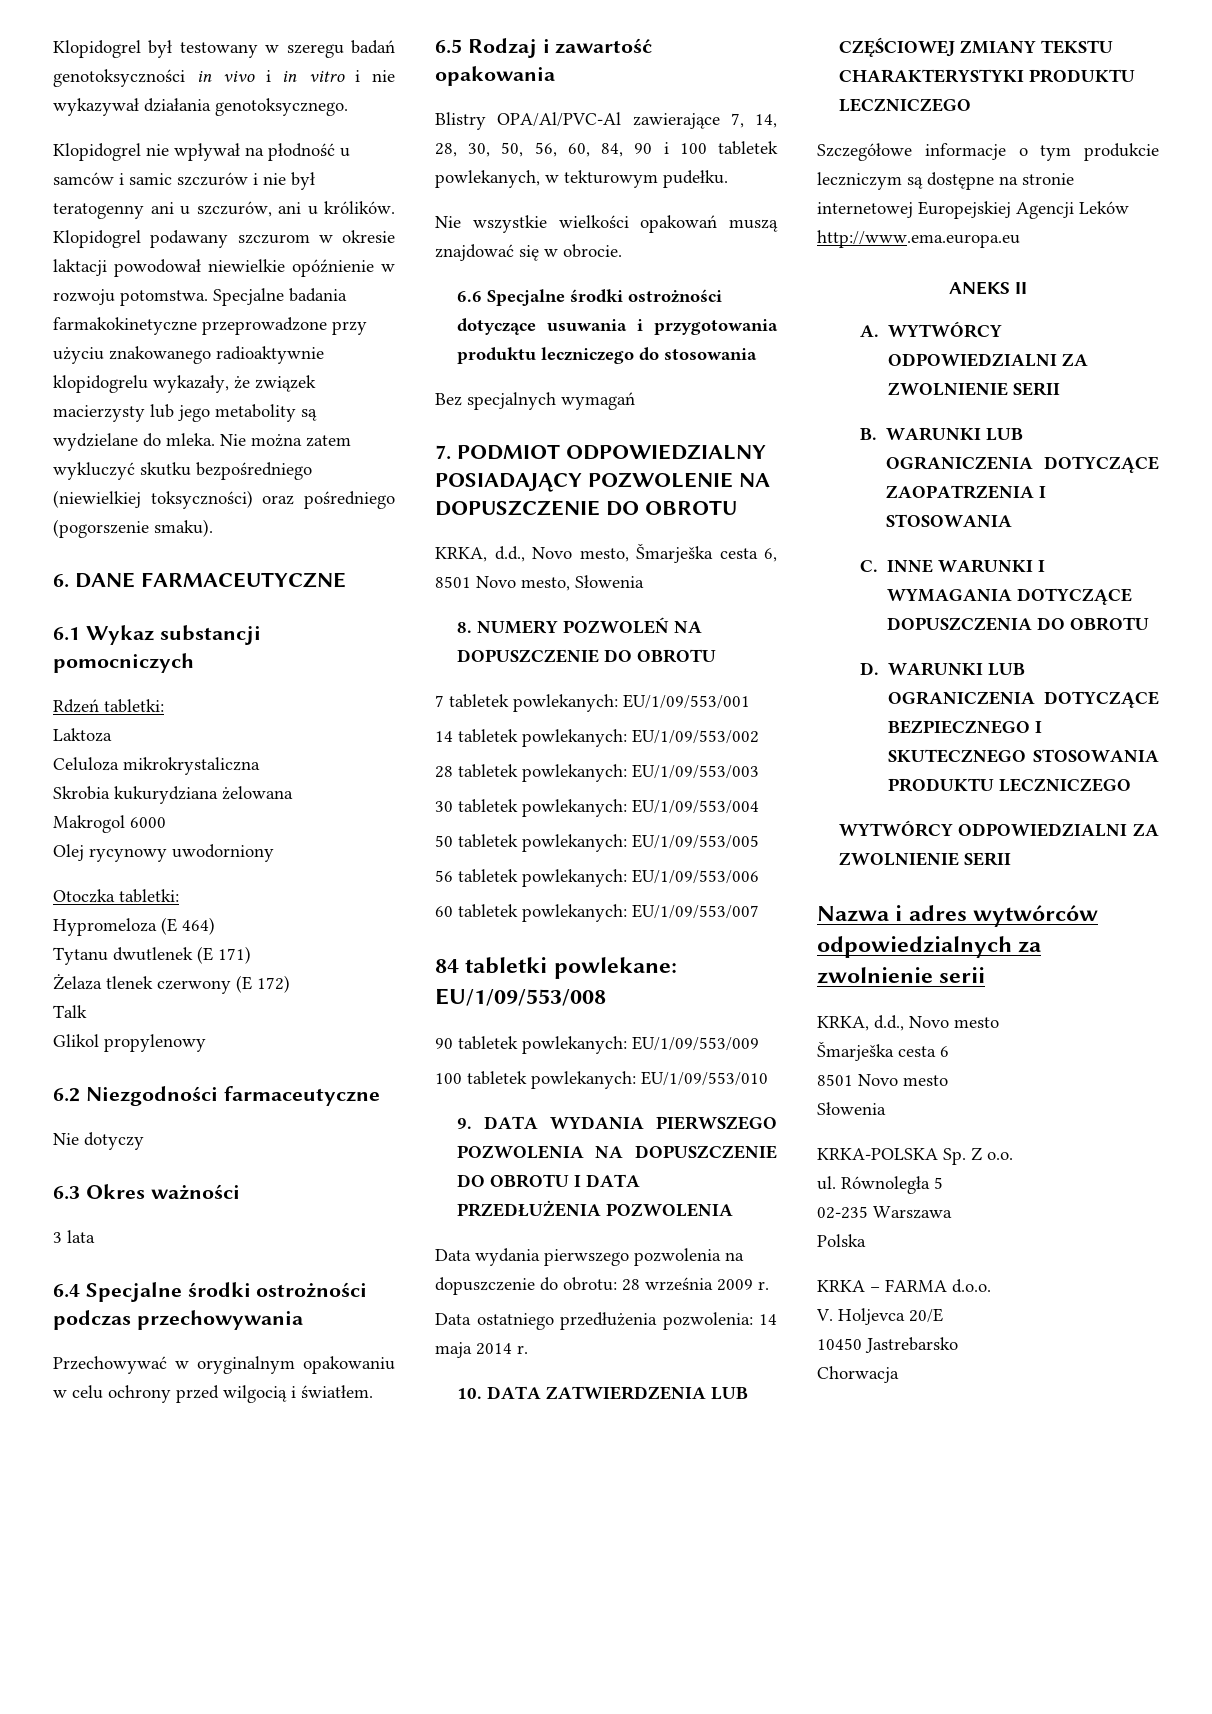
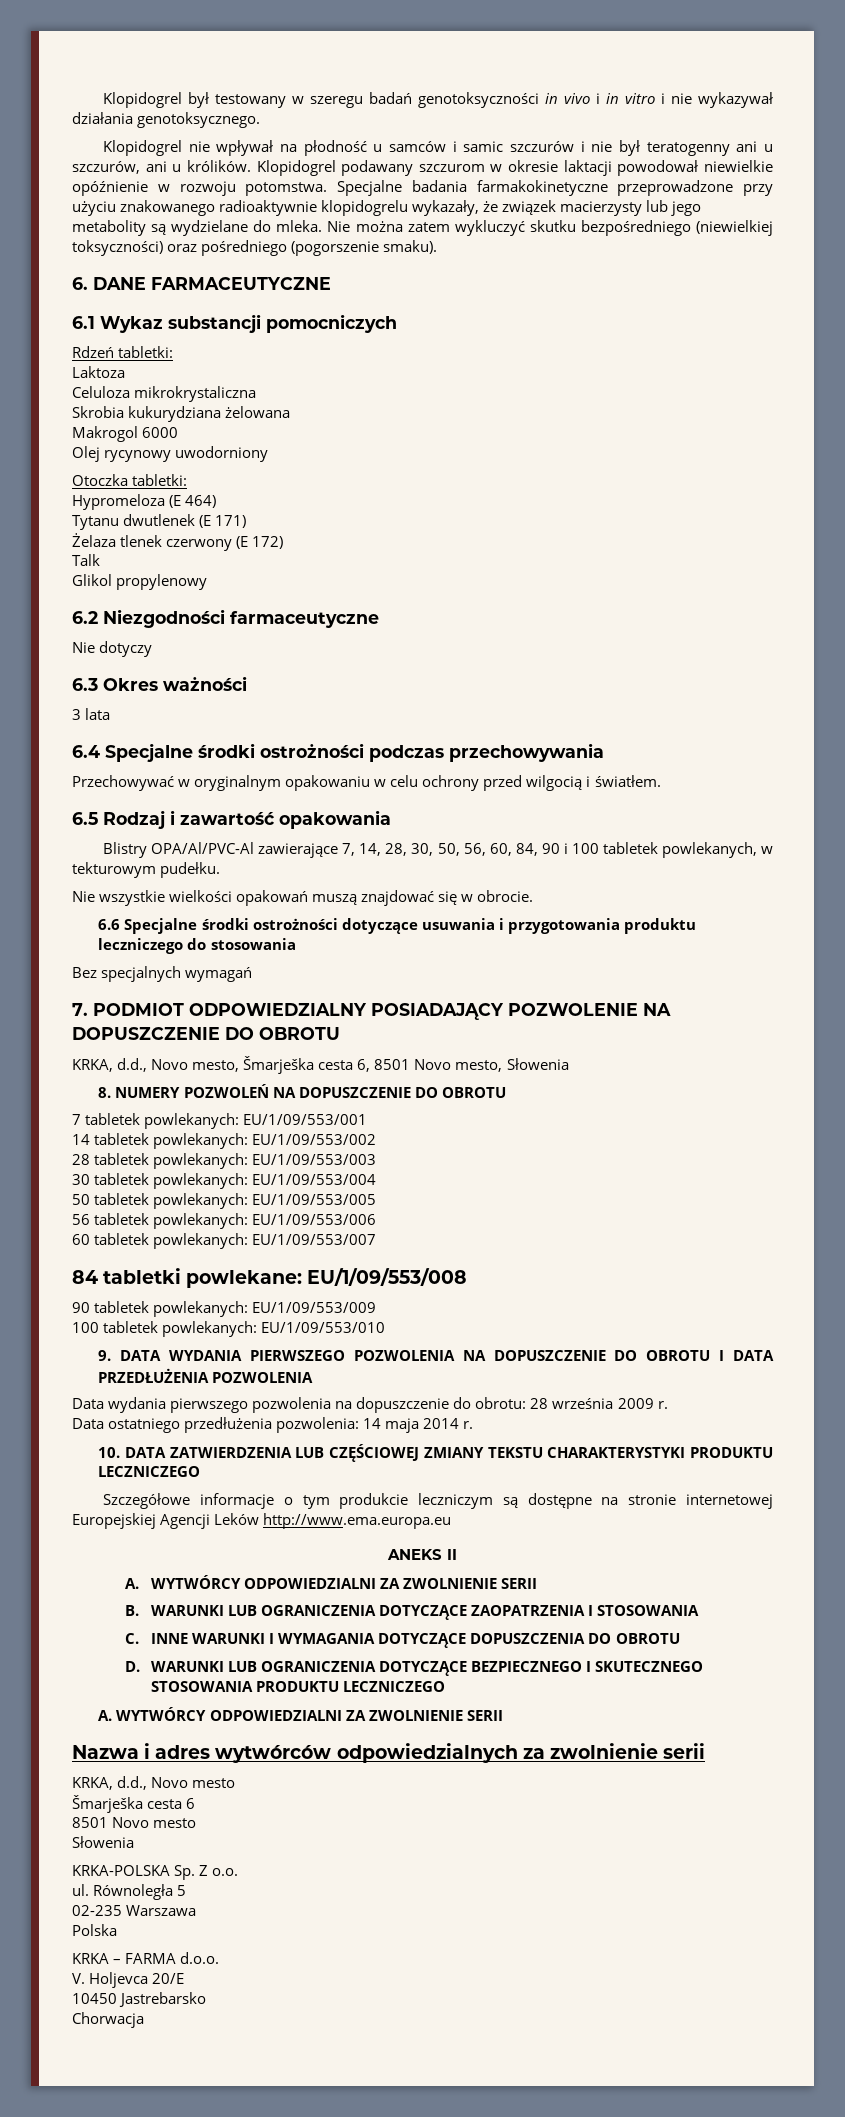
  D. WARUNKI LUB OGRANICZENIA DOTYCZĄCE BEZPIECZNEGO I SKUTECZNEGO STOSOWANIA PRODUKTU LECZNICZEGO
- WYTWÓRCY ODPOWIEDZIALNI ZA ZWOLNIENIE SERII
+ A. WYTWÓRCY ODPOWIEDZIALNI ZA ZWOLNIENIE SERII

